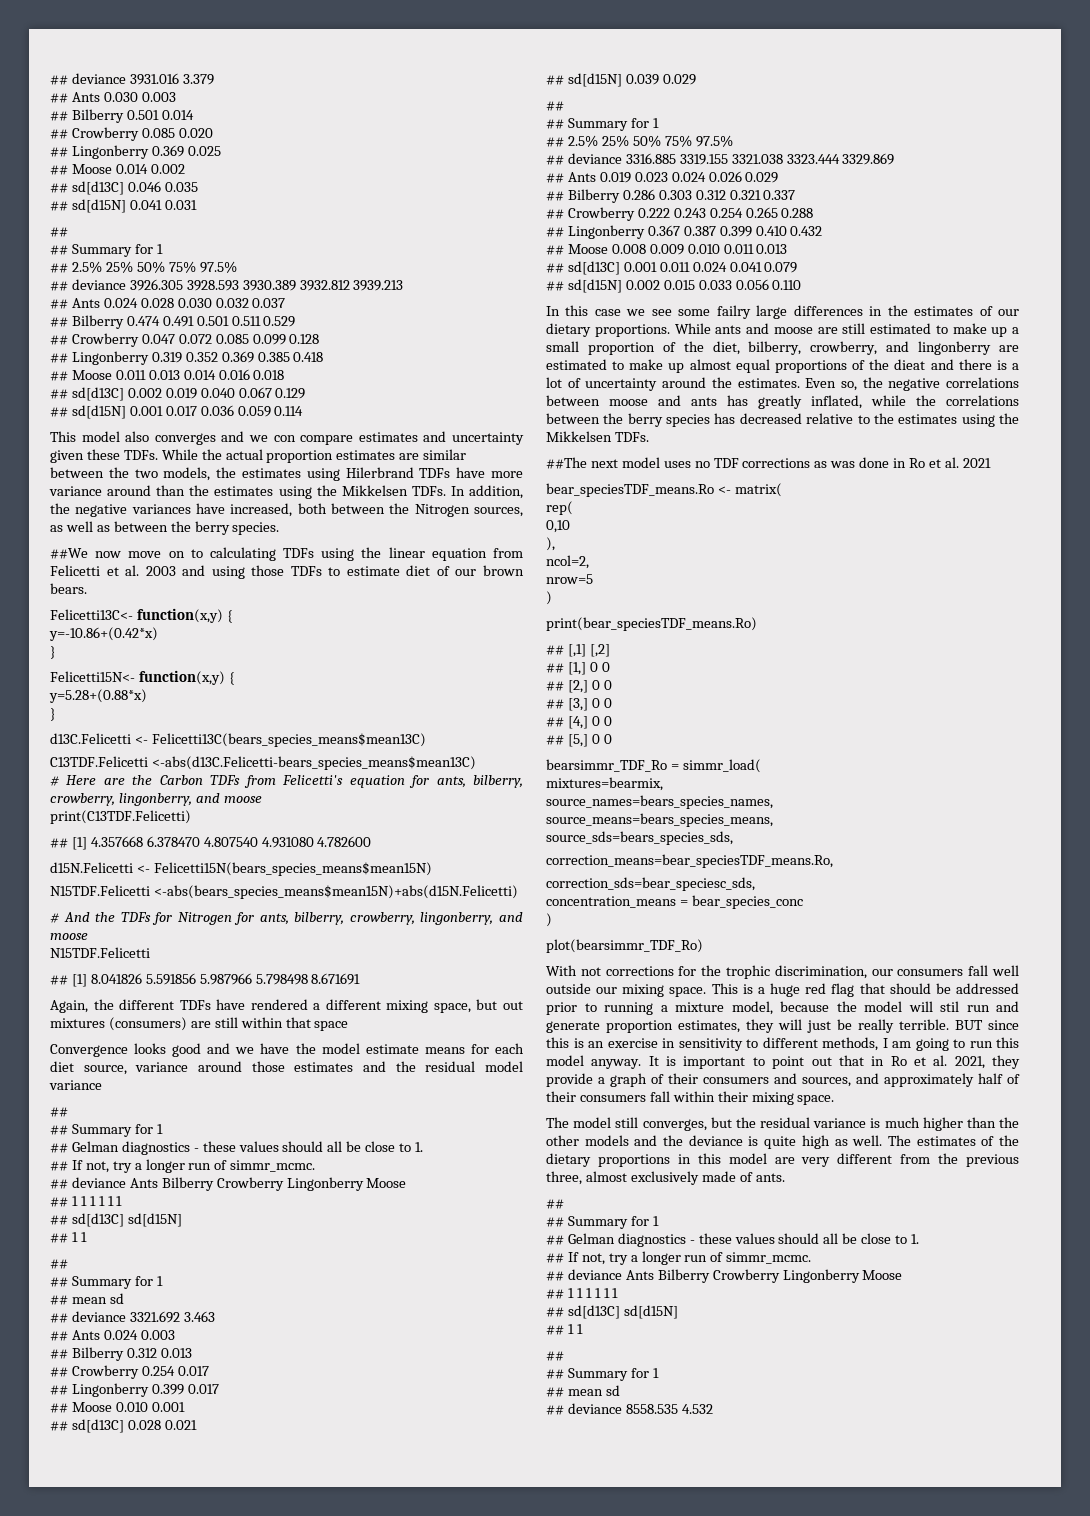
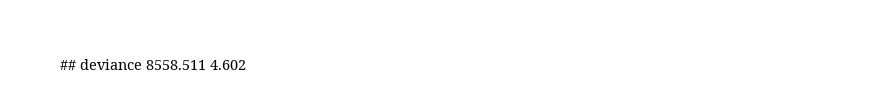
- ## deviance 3931.016 3.379
- ## Ants 0.030 0.003
- ## Bilberry 0.501 0.014
- ## Crowberry 0.085 0.020
- ## Lingonberry 0.369 0.025
- ## Moose 0.014 0.002
- ## sd[d13C] 0.046 0.035
- ## sd[d15N] 0.041 0.031
- ##
- ## Summary for 1
- ## 2.5% 25% 50% 75% 97.5%
- ## deviance 3926.305 3928.593 3930.389 3932.812 3939.213
- ## Ants 0.024 0.028 0.030 0.032 0.037
- ## Bilberry 0.474 0.491 0.501 0.511 0.529
- ## Crowberry 0.047 0.072 0.085 0.099 0.128
- ## Lingonberry 0.319 0.352 0.369 0.385 0.418
- ## Moose 0.011 0.013 0.014 0.016 0.018
- ## sd[d13C] 0.002 0.019 0.040 0.067 0.129
- ## sd[d15N] 0.001 0.017 0.036 0.059 0.114
- This model also converges and we con compare estimates and uncertainty given these TDFs. While the actual proportion estimates are similar between the two models, the estimates using Hilerbrand TDFs have more variance around than the estimates using the Mikkelsen TDFs. In addition, the negative variances have increased, both between the Nitrogen sources, as well as between the berry species.
- ##We now move on to calculating TDFs using the linear equation from Felicetti et al. 2003 and using those TDFs to estimate diet of our brown bears.
- Felicetti13C<- function(x,y) {
- y=-10.86+(0.42*x)
- }
- Felicetti15N<- function(x,y) {
- y=5.28+(0.88*x)
- }
- d13C.Felicetti <- Felicetti13C(bears_species_means$mean13C)
- C13TDF.Felicetti <-abs(d13C.Felicetti-bears_species_means$mean13C)
- # Here are the Carbon TDFs from Felicetti's equation for ants, bilberry, crowberry, lingonberry, and moose
- print(C13TDF.Felicetti)
- ## [1] 4.357668 6.378470 4.807540 4.931080 4.782600
- d15N.Felicetti <- Felicetti15N(bears_species_means$mean15N)
- N15TDF.Felicetti <-abs(bears_species_means$mean15N)+abs(d15N.Felicetti)
- # And the TDFs for Nitrogen for ants, bilberry, crowberry, lingonberry, and moose
- N15TDF.Felicetti
- ## [1] 8.041826 5.591856 5.987966 5.798498 8.671691
- Again, the different TDFs have rendered a different mixing space, but out mixtures (consumers) are still within that space
- Convergence looks good and we have the model estimate means for each diet source, variance around those estimates and the residual model variance
- ##
- ## Summary for 1
- ## Gelman diagnostics - these values should all be close to 1.
- ## If not, try a longer run of simmr_mcmc.
- ## deviance Ants Bilberry Crowberry Lingonberry Moose
- ## 1 1 1 1 1 1
- ## sd[d13C] sd[d15N]
- ## 1 1
- ##
- ## Summary for 1
- ## mean sd
- ## deviance 3321.692 3.463
- ## Ants 0.024 0.003
- ## Bilberry 0.312 0.013
- ## Crowberry 0.254 0.017
- ## Lingonberry 0.399 0.017
- ## Moose 0.010 0.001
- ## sd[d13C] 0.028 0.021
- ## sd[d15N] 0.039 0.029
- ##
- ## Summary for 1
- ## 2.5% 25% 50% 75% 97.5%
- ## deviance 3316.885 3319.155 3321.038 3323.444 3329.869
- ## Ants 0.019 0.023 0.024 0.026 0.029
- ## Bilberry 0.286 0.303 0.312 0.321 0.337
- ## Crowberry 0.222 0.243 0.254 0.265 0.288
- ## Lingonberry 0.367 0.387 0.399 0.410 0.432
- ## Moose 0.008 0.009 0.010 0.011 0.013
- ## sd[d13C] 0.001 0.011 0.024 0.041 0.079
- ## sd[d15N] 0.002 0.015 0.033 0.056 0.110
- In this case we see some failry large differences in the estimates of our dietary proportions. While ants and moose are still estimated to make up a small proportion of the diet, bilberry, crowberry, and lingonberry are estimated to make up almost equal proportions of the dieat and there is a lot of uncertainty around the estimates. Even so, the negative correlations between moose and ants has greatly inflated, while the correlations between the berry species has decreased relative to the estimates using the Mikkelsen TDFs.
- ##The next model uses no TDF corrections as was done in Ro et al. 2021
- bear_speciesTDF_means.Ro <- matrix(
- rep(
- 0,10
- ),
- ncol=2,
- nrow=5
- )
- print(bear_speciesTDF_means.Ro)
- ## [,1] [,2]
- ## [1,] 0 0
- ## [2,] 0 0
- ## [3,] 0 0
- ## [4,] 0 0
- ## [5,] 0 0
- bearsimmr_TDF_Ro = simmr_load(
- mixtures=bearmix,
- source_names=bears_species_names,
- source_means=bears_species_means,
- source_sds=bears_species_sds,
- correction_means=bear_speciesTDF_means.Ro,
- correction_sds=bear_speciesc_sds,
- concentration_means = bear_species_conc
- )
- plot(bearsimmr_TDF_Ro)
- With not corrections for the trophic discrimination, our consumers fall well outside our mixing space. This is a huge red flag that should be addressed prior to running a mixture model, because the model will stil run and generate proportion estimates, they will just be really terrible. BUT since this is an exercise in sensitivity to different methods, I am going to run this model anyway. It is important to point out that in Ro et al. 2021, they provide a graph of their consumers and sources, and approximately half of their consumers fall within their mixing space.
- The model still converges, but the residual variance is much higher than the other models and the deviance is quite high as well. The estimates of the dietary proportions in this model are very different from the previous three, almost exclusively made of ants.
- ##
- ## Summary for 1
- ## Gelman diagnostics - these values should all be close to 1.
- ## If not, try a longer run of simmr_mcmc.
- ## deviance Ants Bilberry Crowberry Lingonberry Moose
- ## 1 1 1 1 1 1
- ## sd[d13C] sd[d15N]
- ## 1 1
- ##
- ## Summary for 1
- ## mean sd
- ## deviance 8558.535 4.532
+ ## deviance 8558.511 4.602

